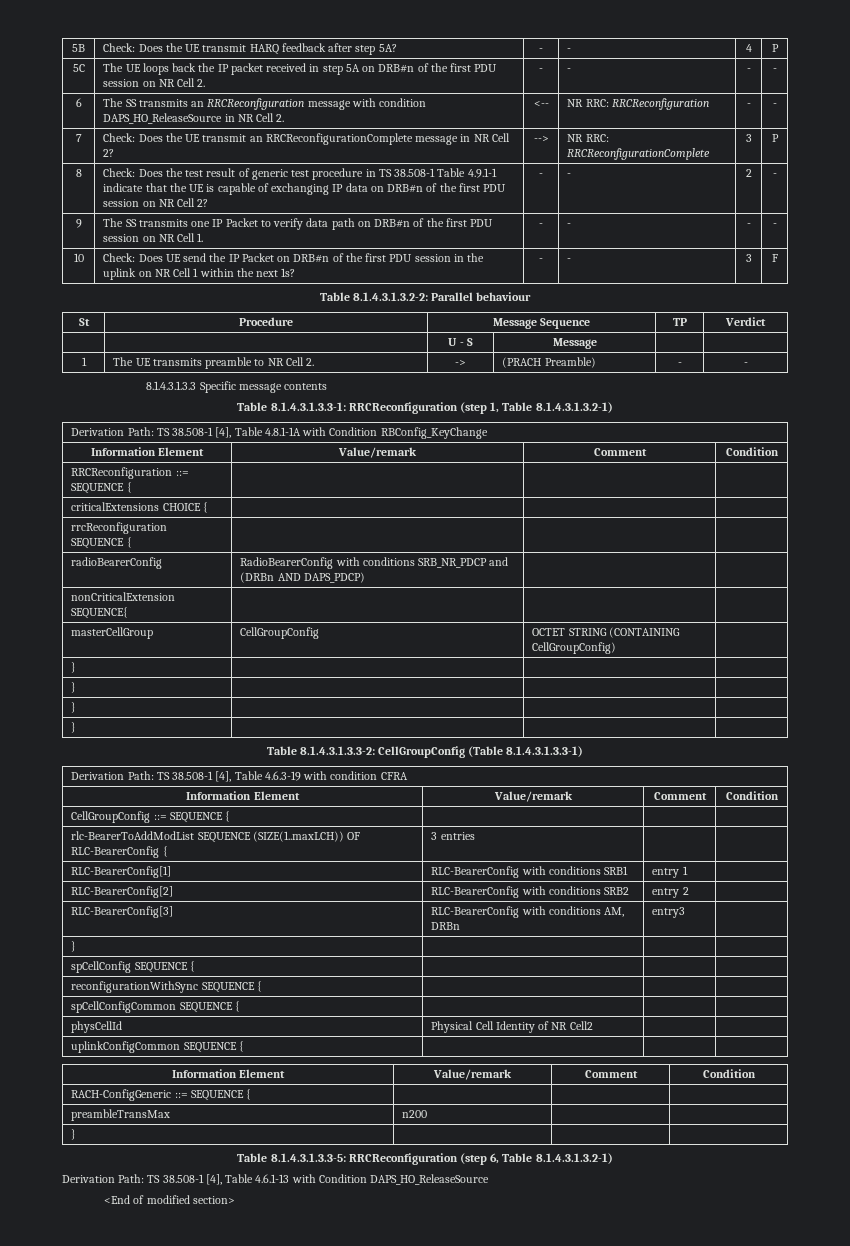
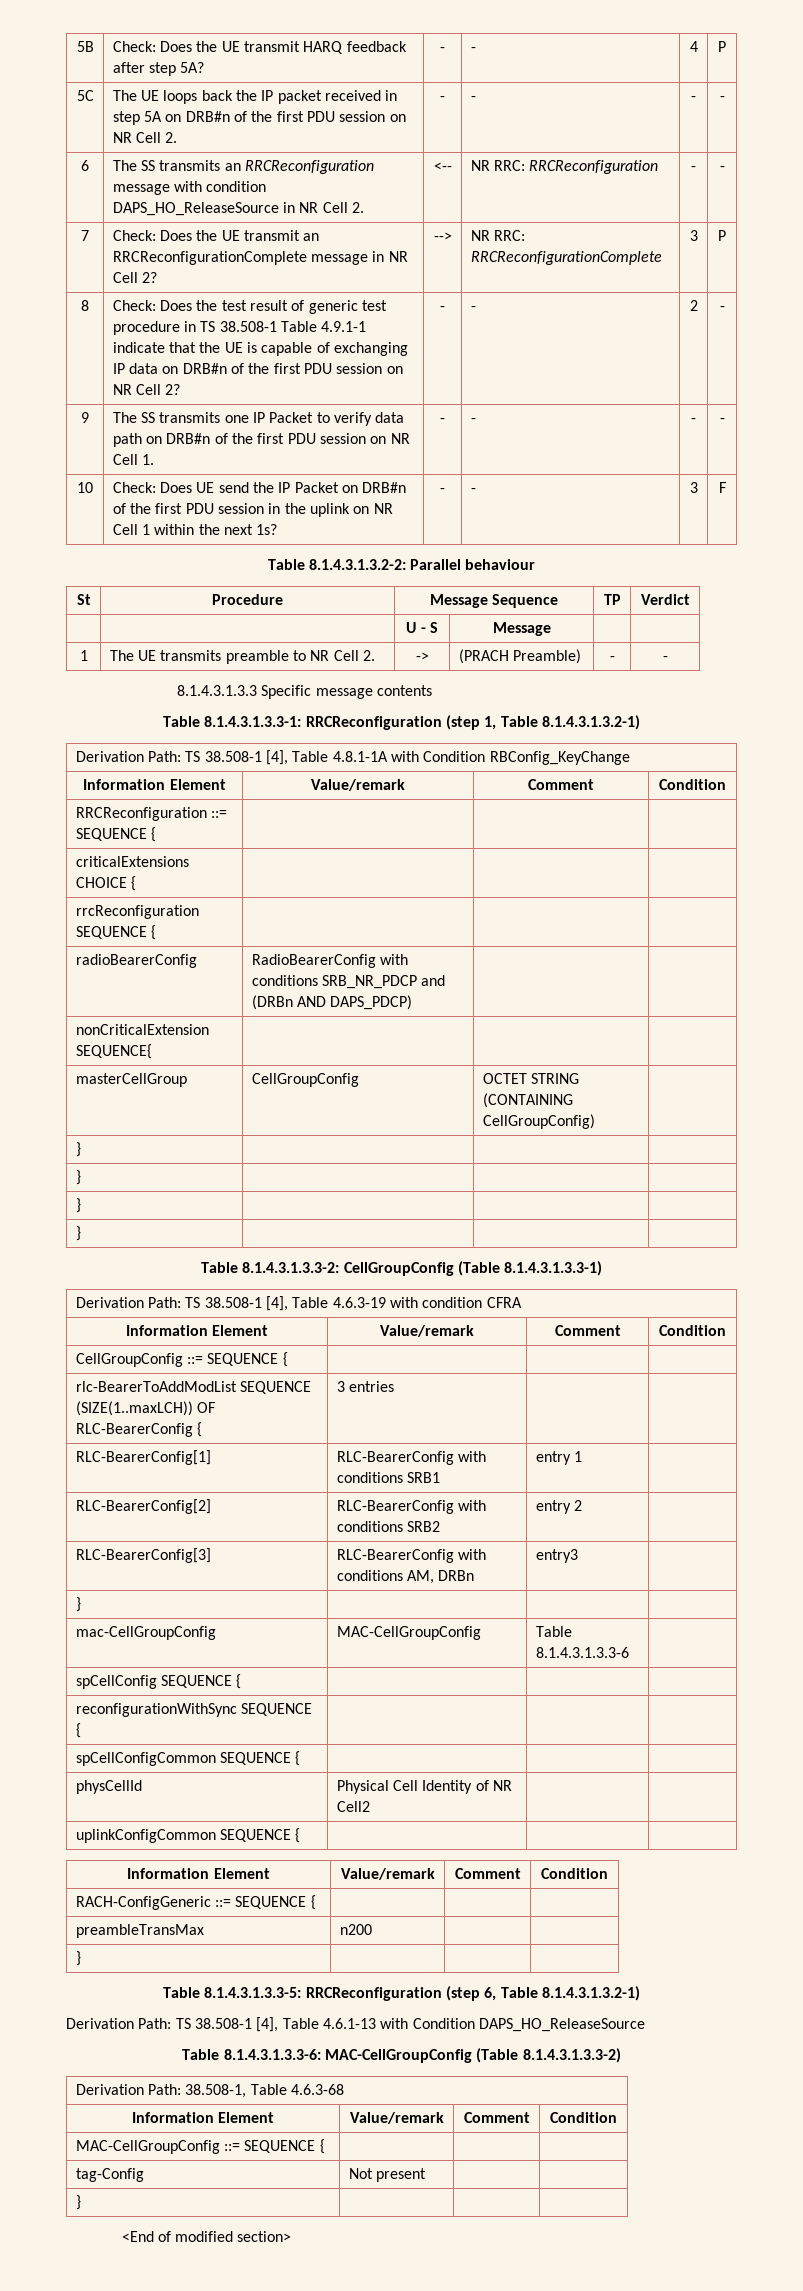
+ mac-CellGroupConfig | MAC-CellGroupConfig | Table 8.1.4.3.1.3.3-6 |
+ Table 8.1.4.3.1.3.3-6: MAC-CellGroupConfig (Table 8.1.4.3.1.3.3-2)
+ Derivation Path: 38.508-1, Table 4.6.3-68
+ Information Element | Value/remark | Comment | Condition
+ MAC-CellGroupConfig ::= SEQUENCE { | | |
+ tag-Config | Not present | |
+ } | | |

